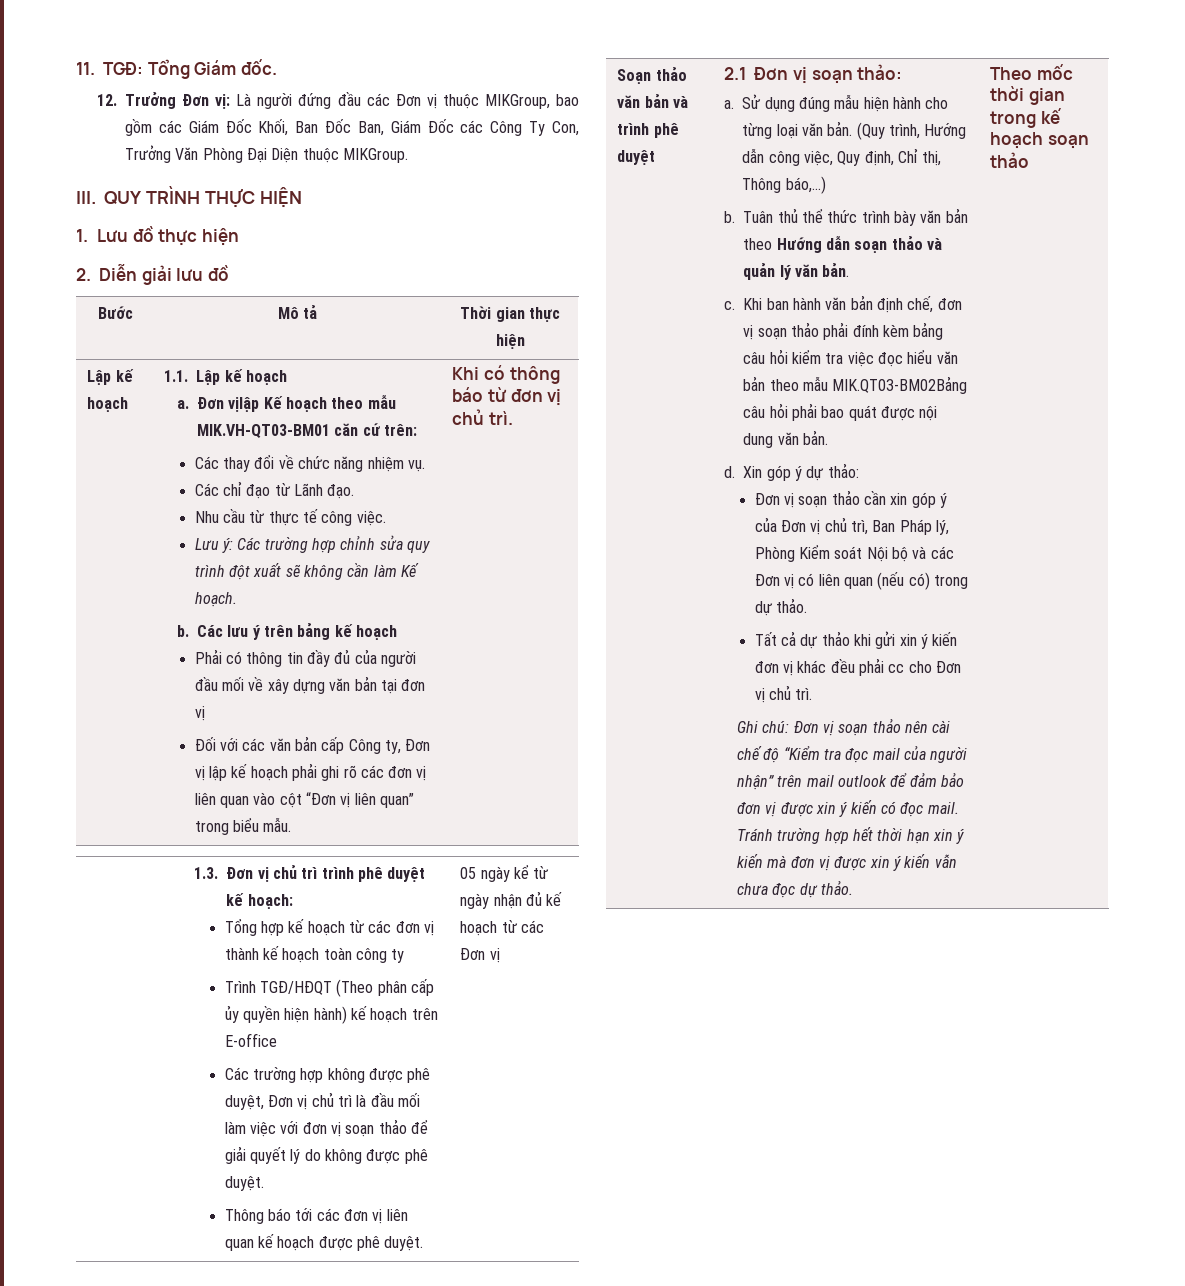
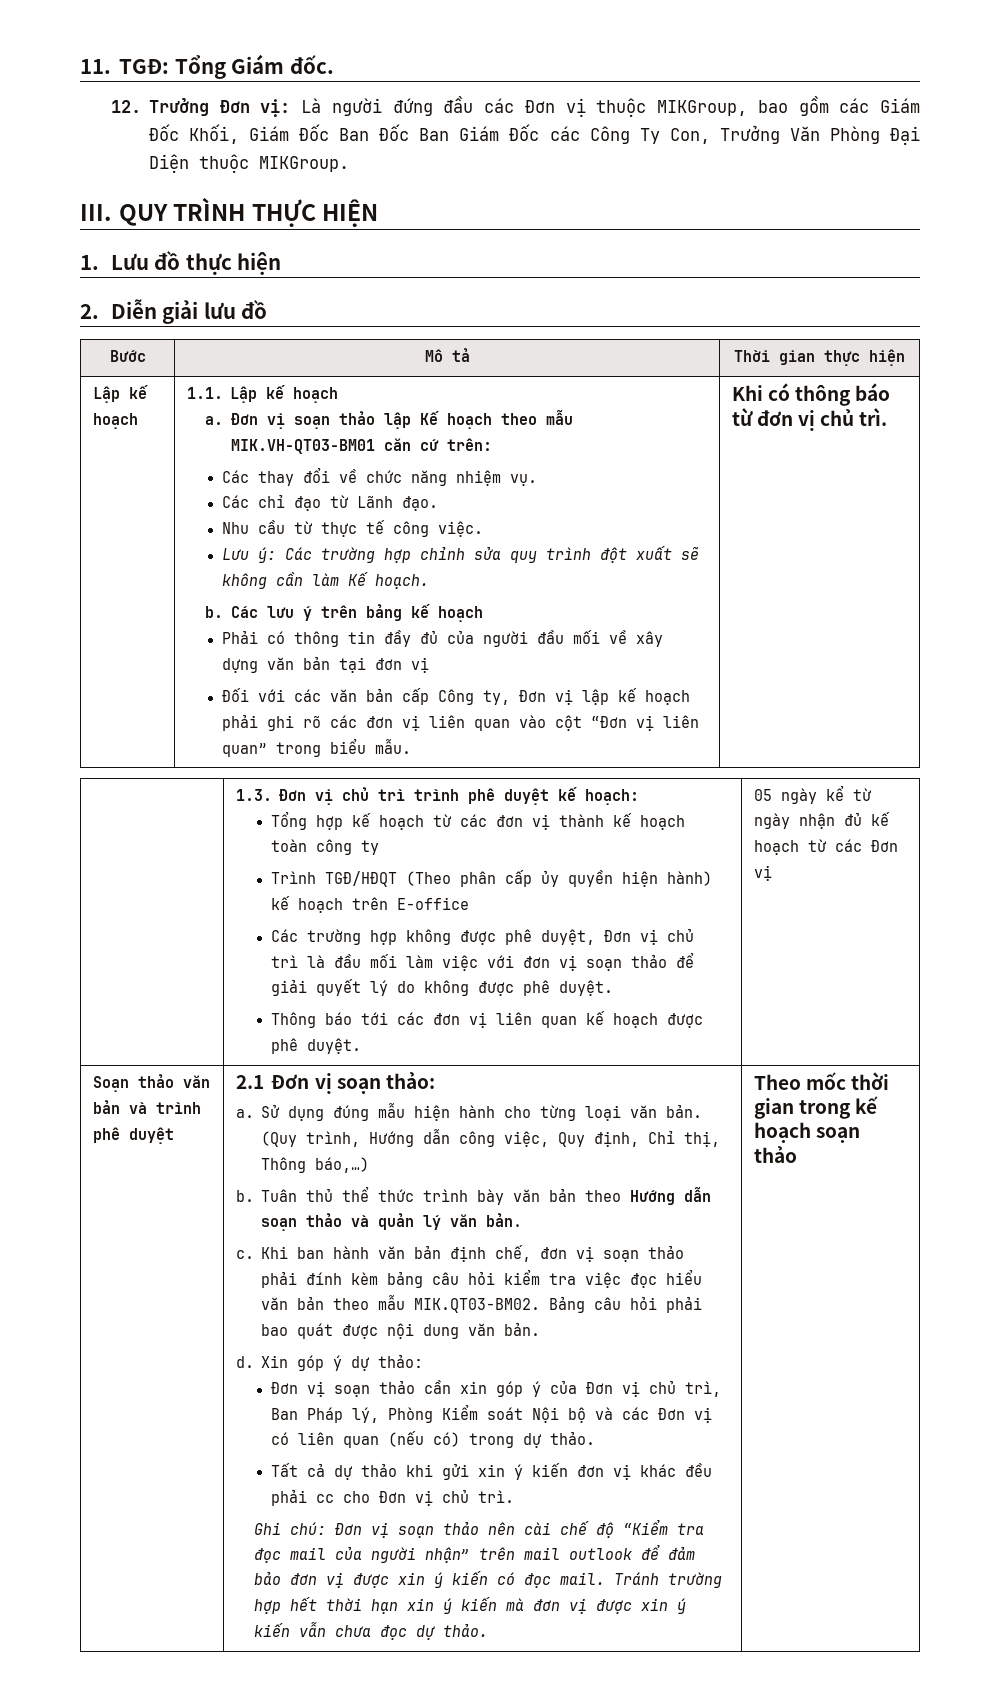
- 12. Trưởng Đơn vị: Là người đứng đầu các Đơn vị thuộc MIKGroup, bao gồm các Giám Đốc Khối, Ban Đốc Ban, Giám Đốc các Công Ty Con, Trưởng Văn Phòng Đại Diện thuộc MIKGroup.
+ 12. Trưởng Đơn vị: Là người đứng đầu các Đơn vị thuộc MIKGroup, bao gồm các Giám Đốc Khối, Giám Đốc Ban Đốc Ban Giám Đốc các Công Ty Con, Trưởng Văn Phòng Đại Diện thuộc MIKGroup.
- Đơn vịlập Kế hoạch theo mẫu MIK.VH-QT03-BM01 căn cứ trên:
+ Đơn vị soạn thảo lập Kế hoạch theo mẫu MIK.VH-QT03-BM01 căn cứ trên:
- Khi ban hành văn bản định chế, đơn vị soạn thảo phải đính kèm bảng câu hỏi kiểm tra việc đọc hiểu văn bản theo mẫu MIK.QT03-BM02Bảng câu hỏi phải bao quát được nội dung văn bản.
+ Khi ban hành văn bản định chế, đơn vị soạn thảo phải đính kèm bảng câu hỏi kiểm tra việc đọc hiểu văn bản theo mẫu MIK.QT03-BM02. Bảng câu hỏi phải bao quát được nội dung văn bản.

